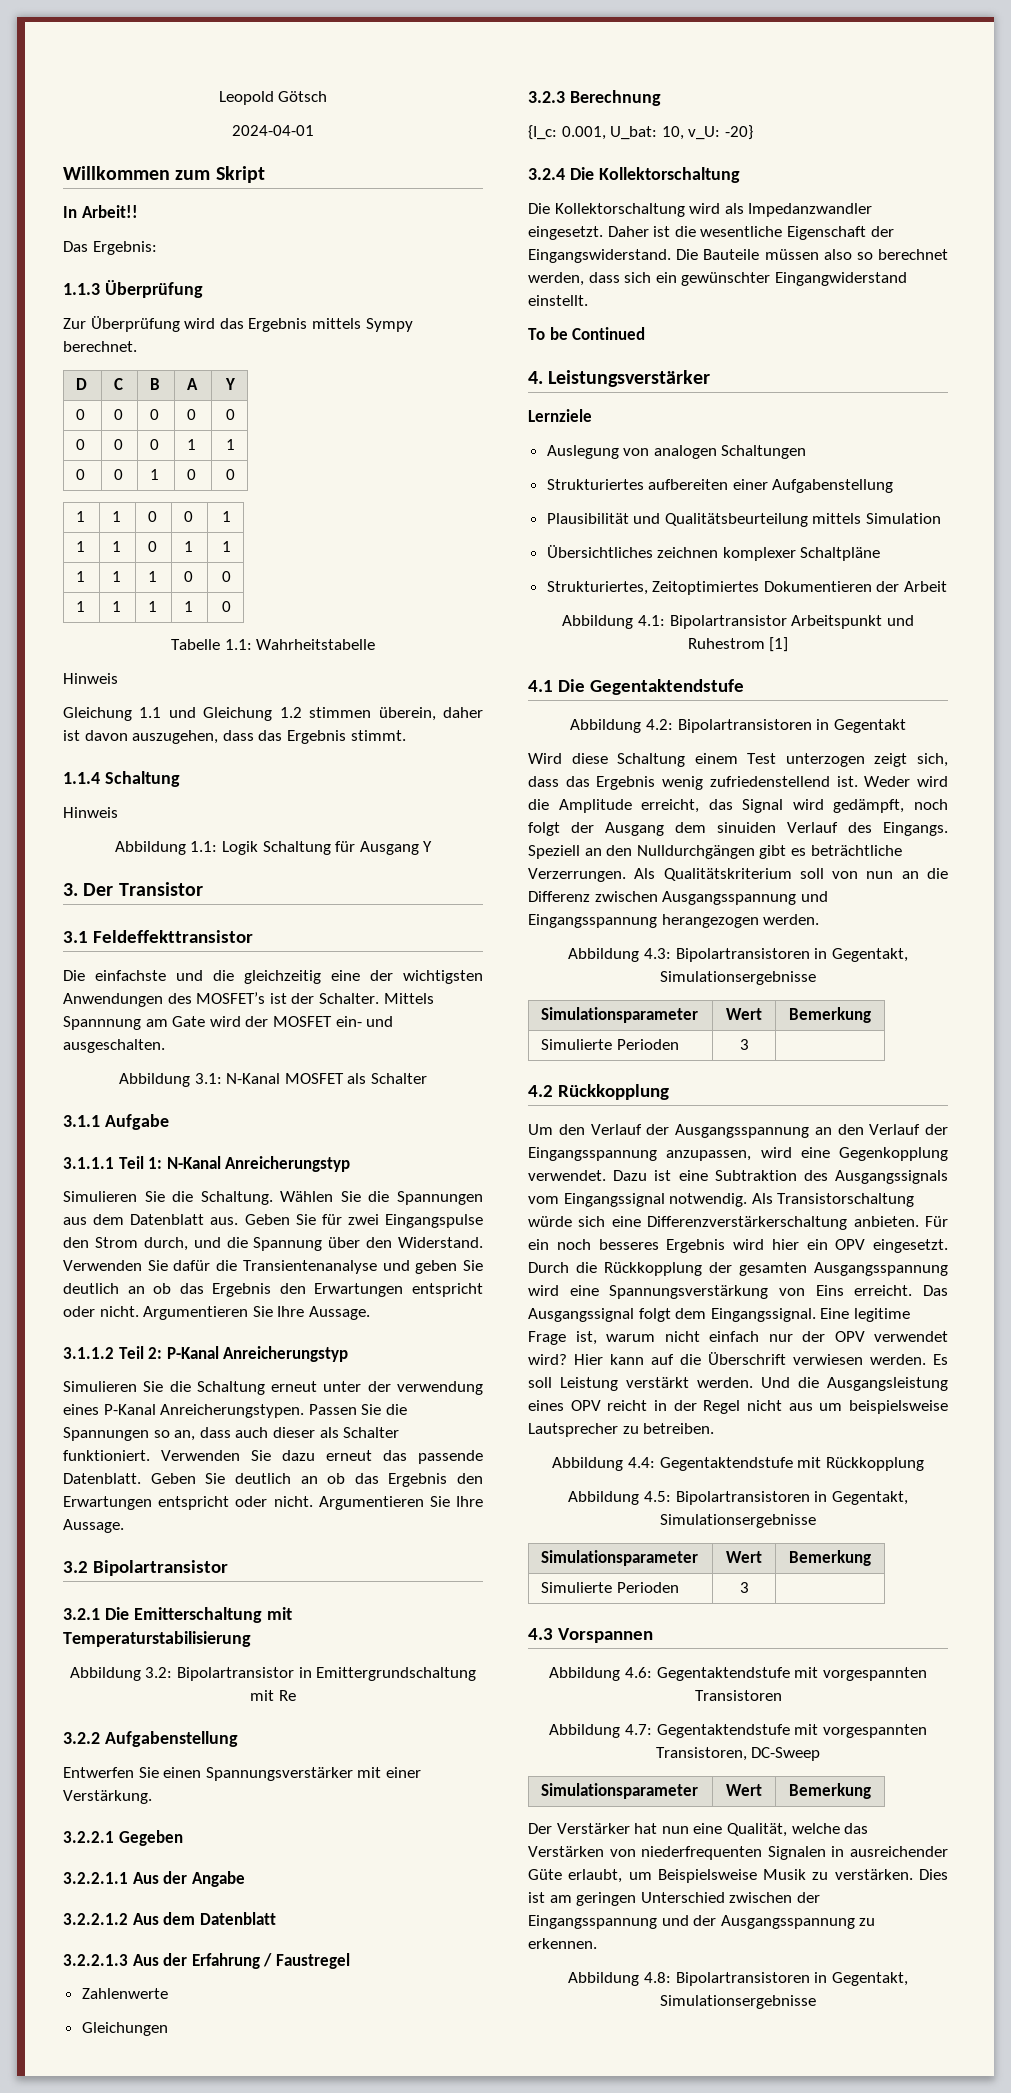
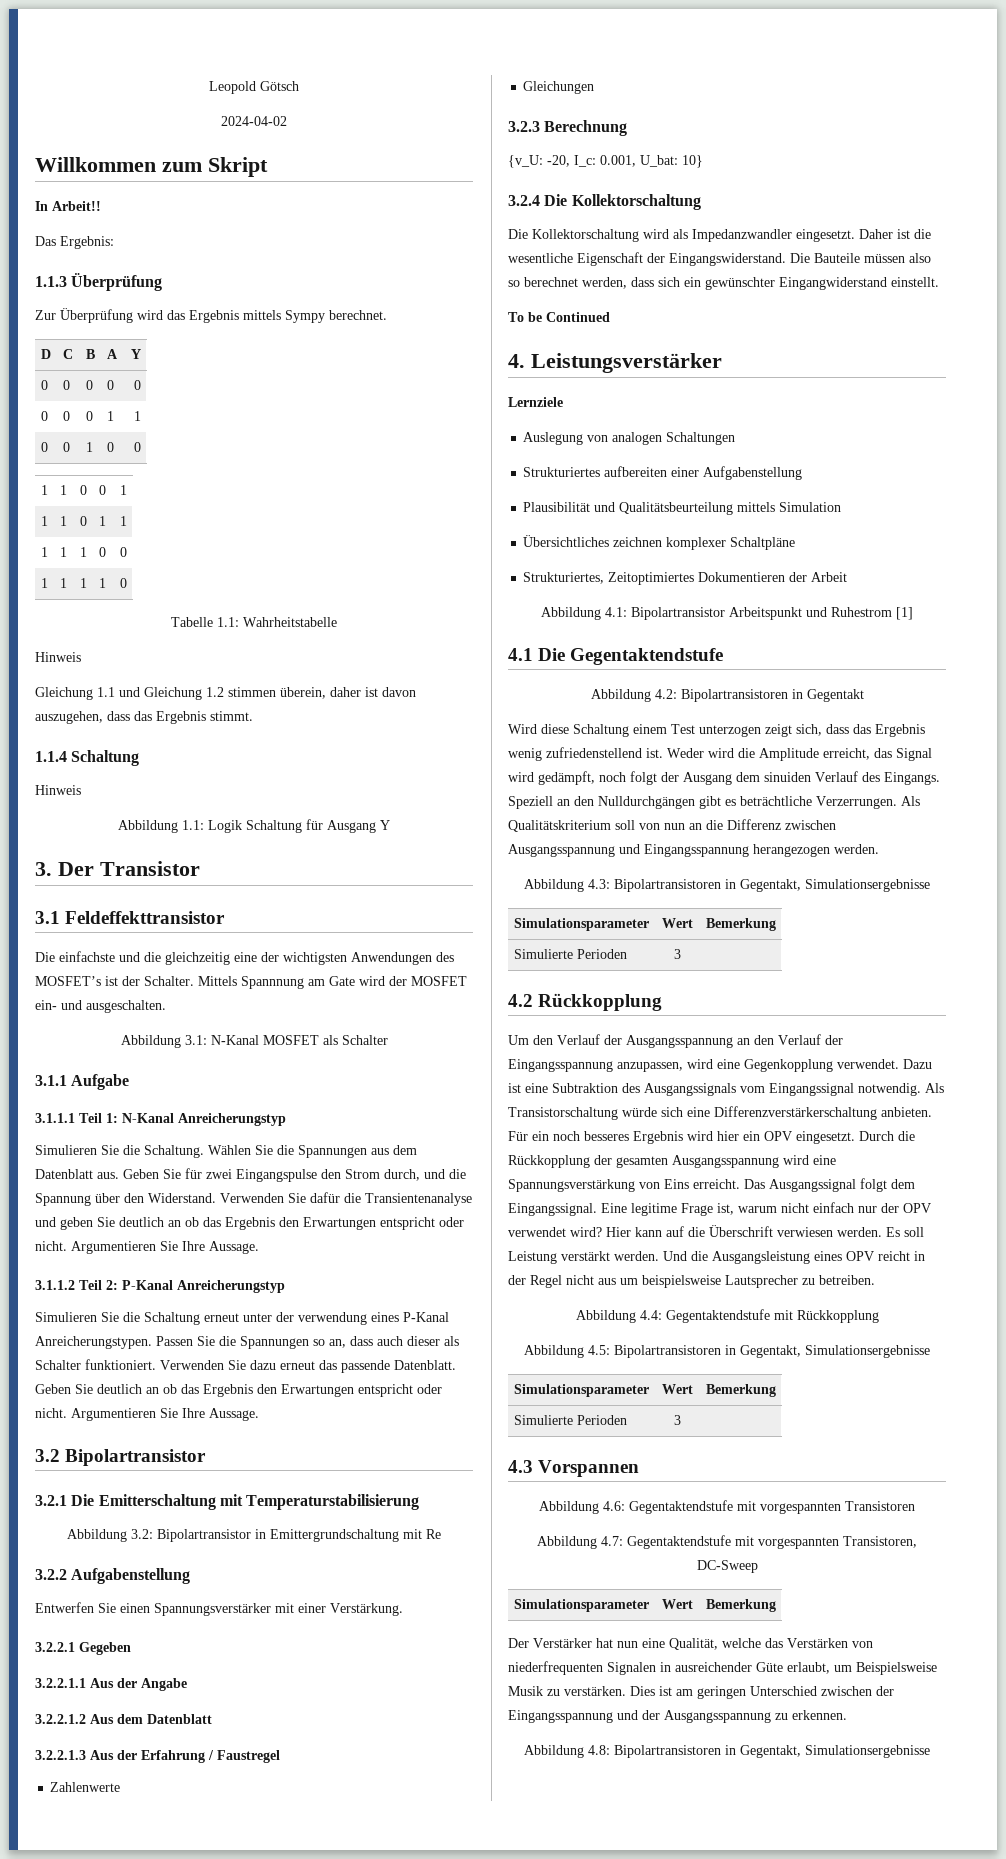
- 2024-04-01
+ 2024-04-02
- {I_c: 0.001, U_bat: 10, v_U: -20}
+ {v_U: -20, I_c: 0.001, U_bat: 10}

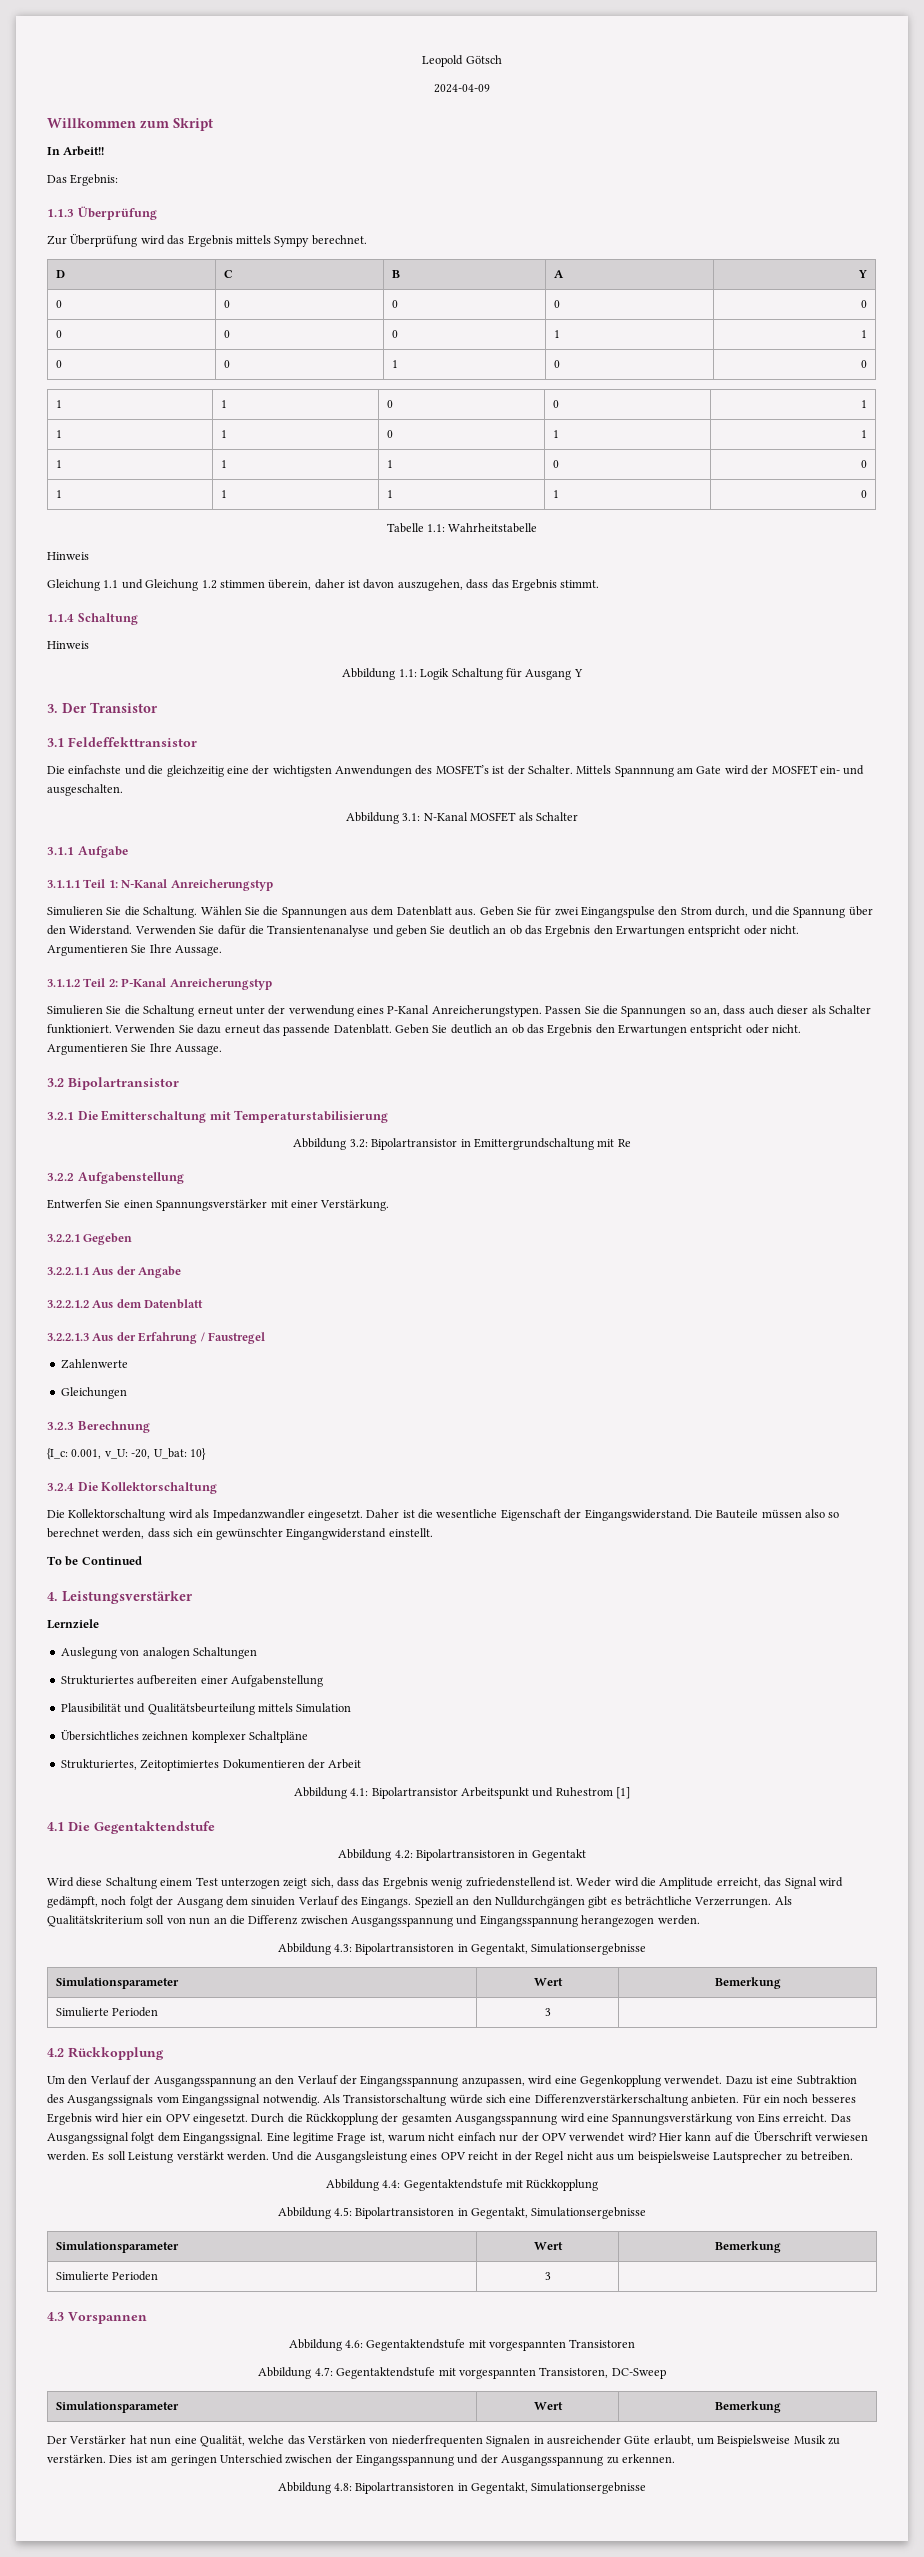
- 2024-04-02
+ 2024-04-09
- {v_U: -20, I_c: 0.001, U_bat: 10}
+ {I_c: 0.001, v_U: -20, U_bat: 10}

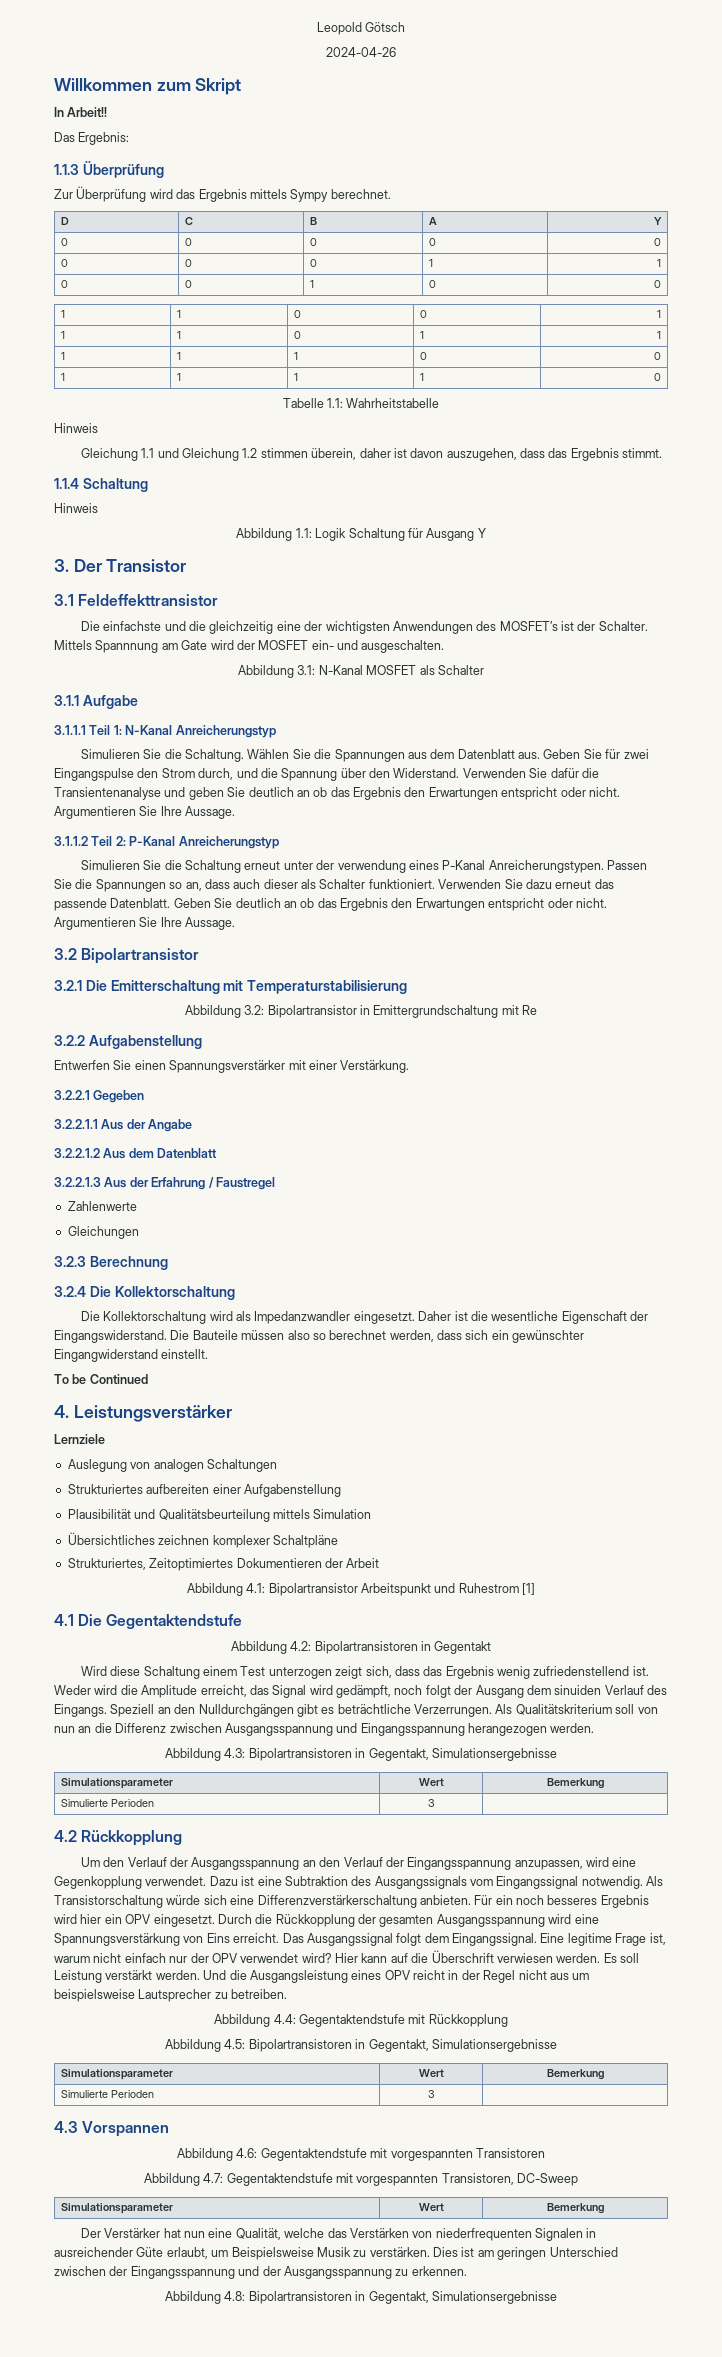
- 2024-04-09
+ 2024-04-26
- {I_c: 0.001, v_U: -20, U_bat: 10}

